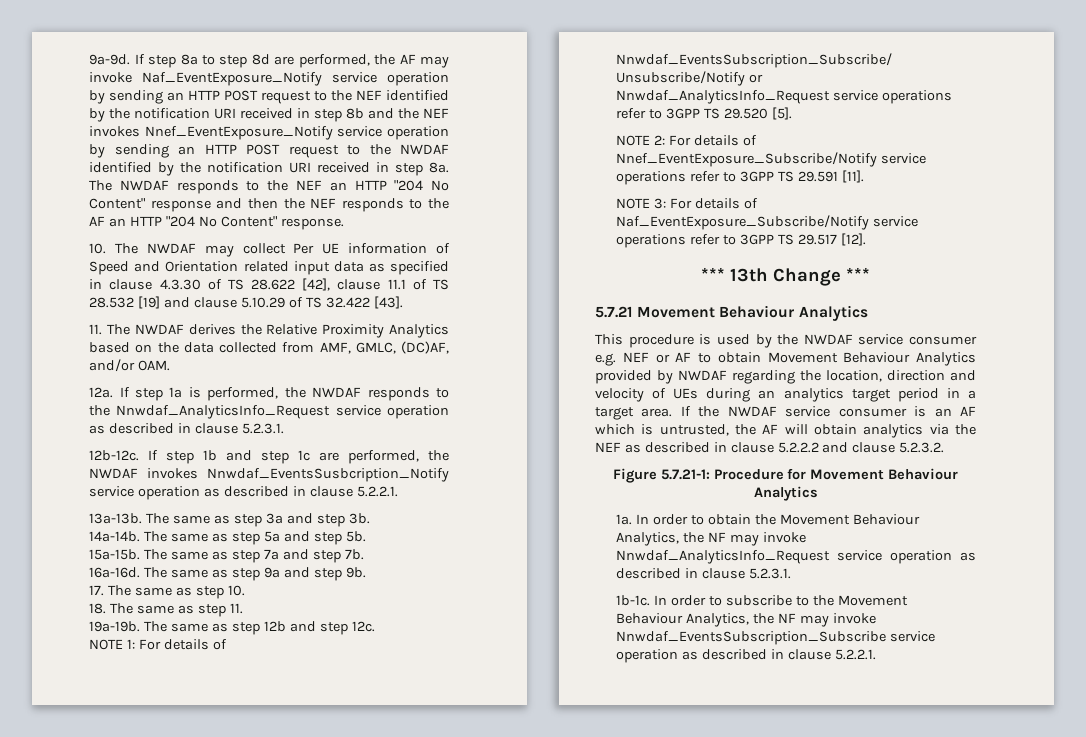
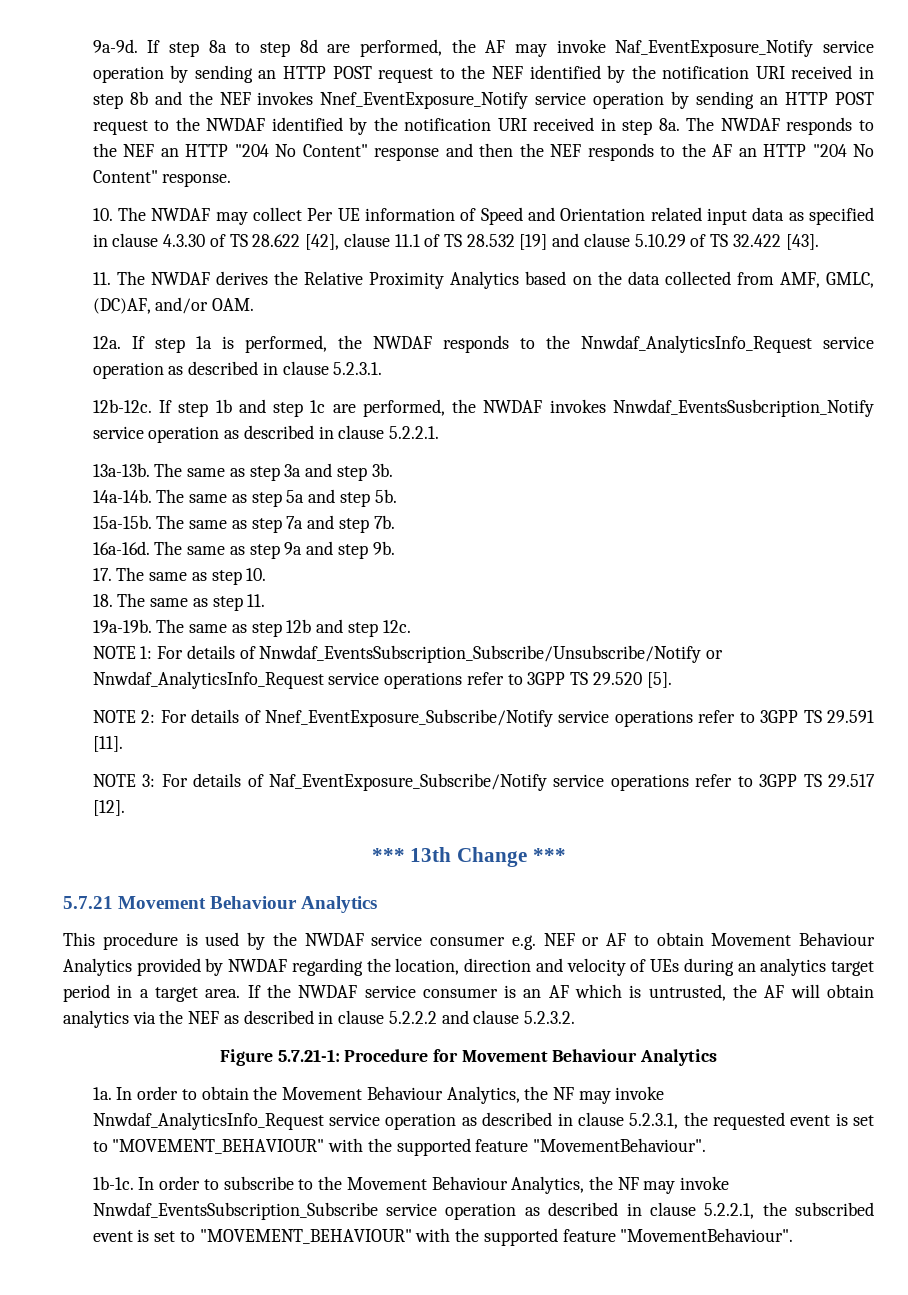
- In order to obtain the Movement Behaviour Analytics, the NF may invoke Nnwdaf_AnalyticsInfo_Request service operation as described in clause 5.2.3.1.
+ In order to obtain the Movement Behaviour Analytics, the NF may invoke Nnwdaf_AnalyticsInfo_Request service operation as described in clause 5.2.3.1, the requested event is set to "MOVEMENT_BEHAVIOUR" with the supported feature "MovementBehaviour".
- In order to subscribe to the Movement Behaviour Analytics, the NF may invoke Nnwdaf_EventsSubscription_Subscribe service operation as described in clause 5.2.2.1.
+ In order to subscribe to the Movement Behaviour Analytics, the NF may invoke Nnwdaf_EventsSubscription_Subscribe service operation as described in clause 5.2.2.1, the subscribed event is set to "MOVEMENT_BEHAVIOUR" with the supported feature "MovementBehaviour".

